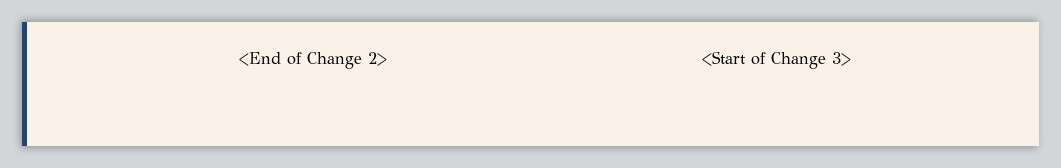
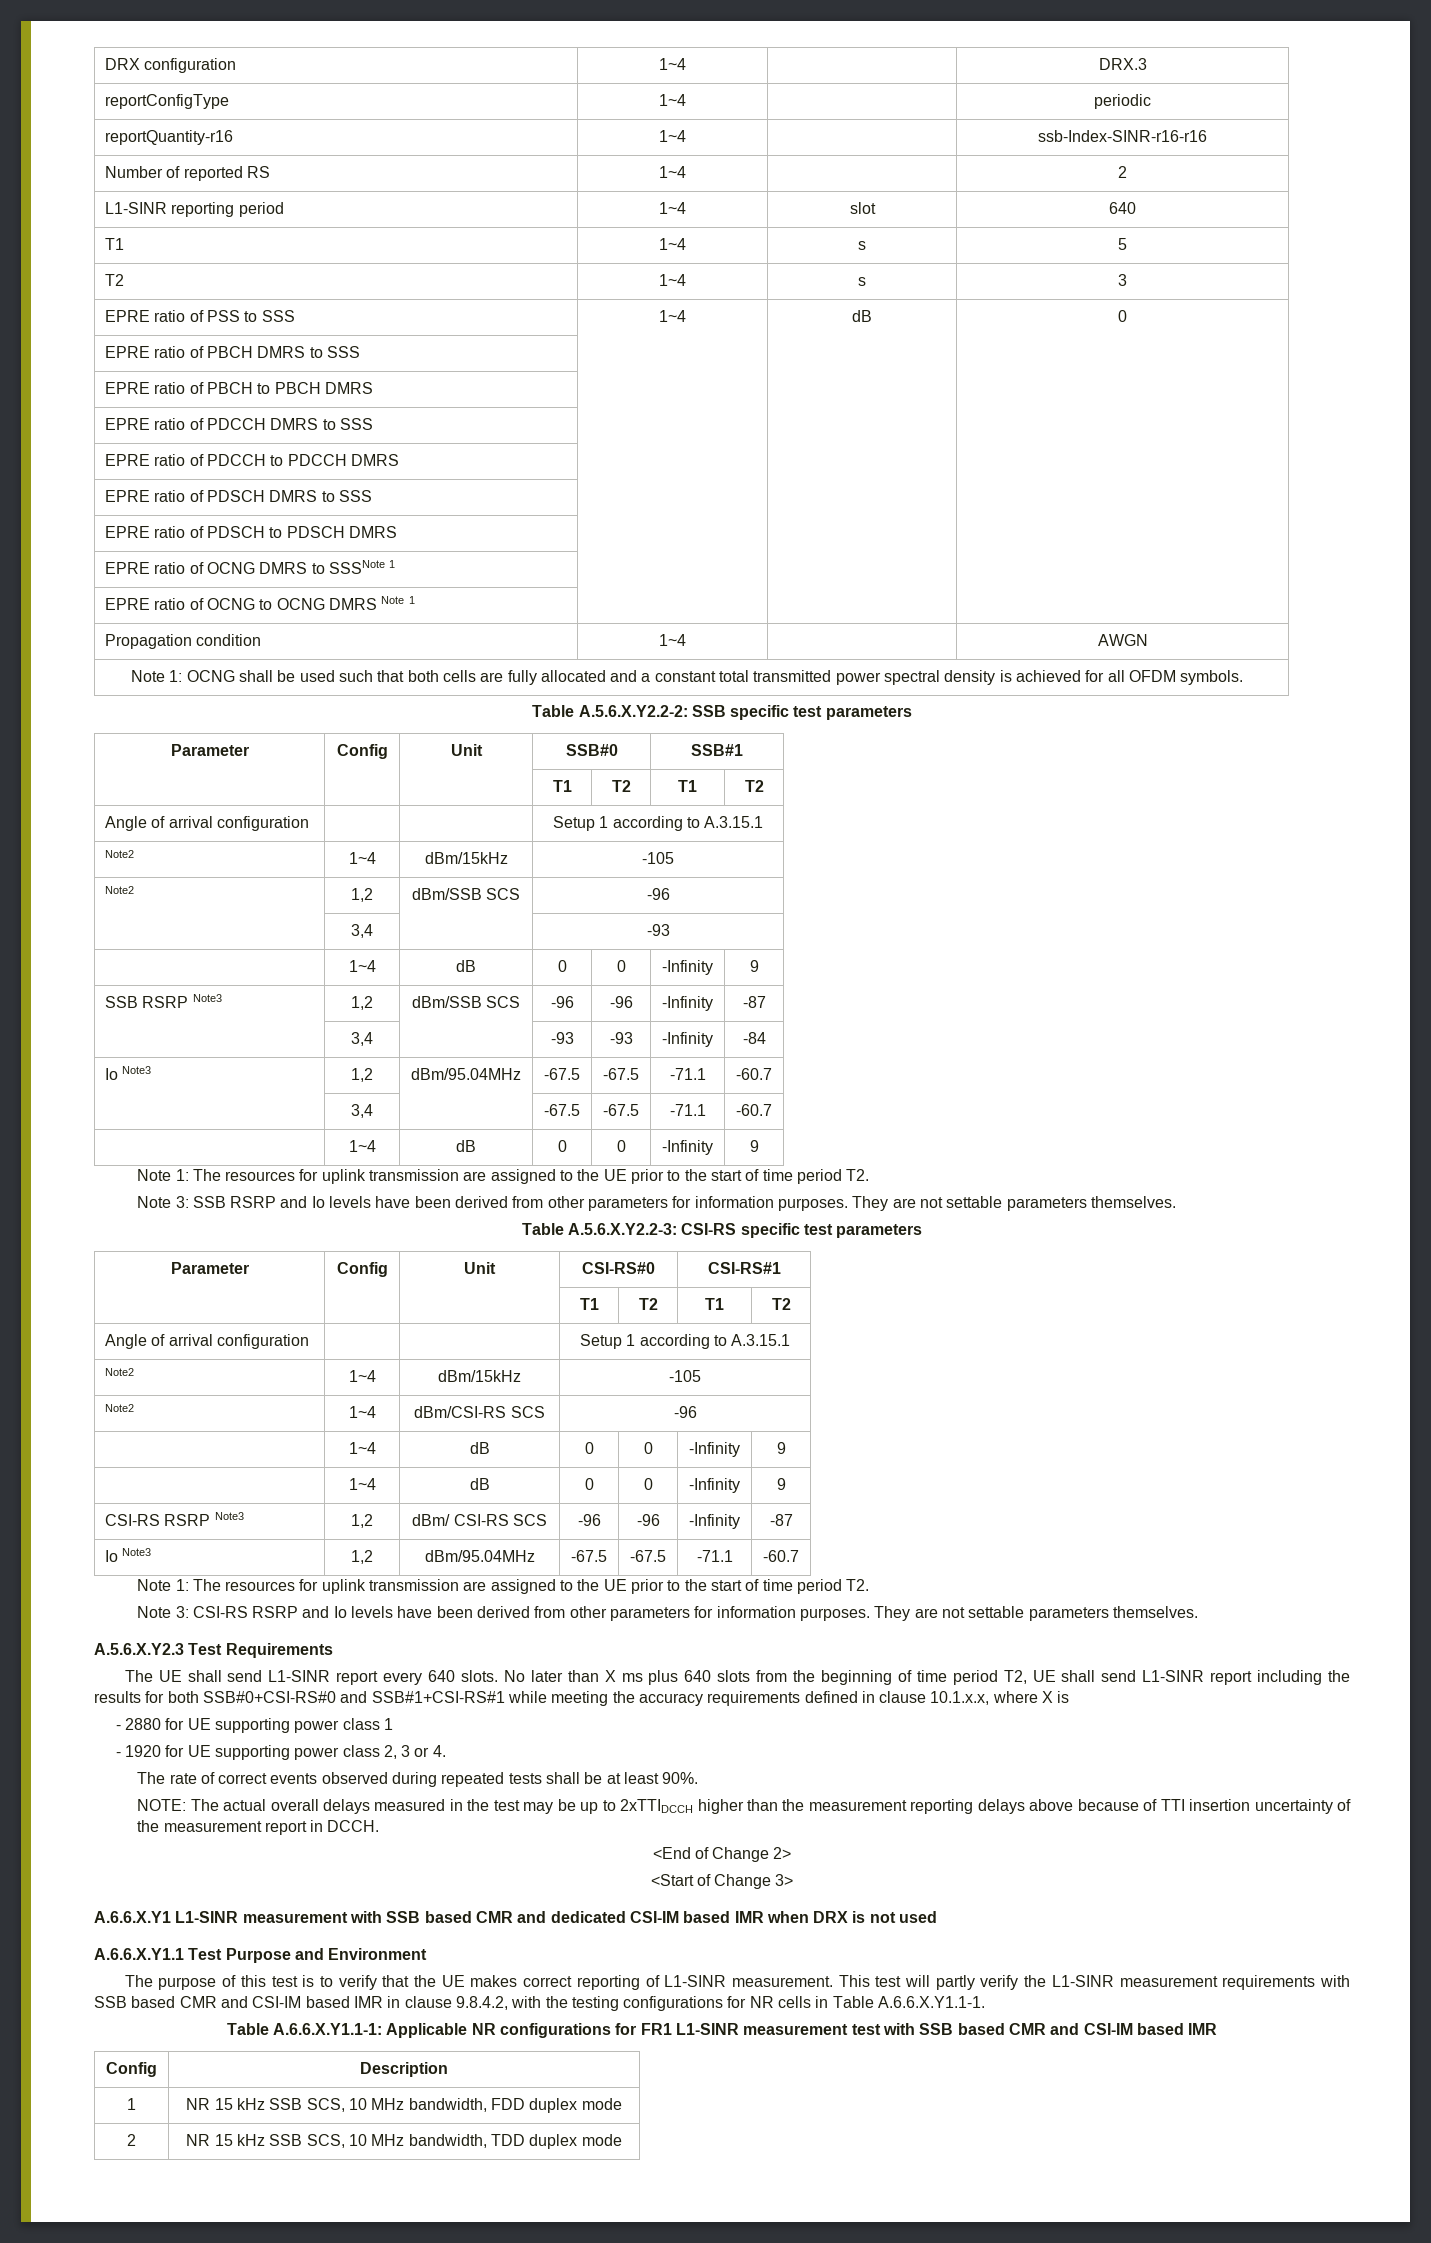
+ DRX configuration | 1~4 | | DRX.3
+ reportConfigType | 1~4 | | periodic
+ reportQuantity-r16 | 1~4 | | ssb-Index-SINR-r16-r16
+ Number of reported RS | 1~4 | | 2
+ L1-SINR reporting period | 1~4 | slot | 640
+ T1 | 1~4 | s | 5
+ T2 | 1~4 | s | 3
+ EPRE ratio of PSS to SSS | 1~4 | dB | 0
+ EPRE ratio of PBCH DMRS to SSS | | |
+ EPRE ratio of PBCH to PBCH DMRS | | |
+ EPRE ratio of PDCCH DMRS to SSS | | |
+ EPRE ratio of PDCCH to PDCCH DMRS | | |
+ EPRE ratio of PDSCH DMRS to SSS | | |
+ EPRE ratio of PDSCH to PDSCH DMRS | | |
+ EPRE ratio of OCNG DMRS to SSSNote 1 | | |
+ EPRE ratio of OCNG to OCNG DMRS Note 1 | | |
+ Propagation condition | 1~4 | | AWGN
+ Note 1: OCNG shall be used such that both cells are fully allocated and a constant total transmitted power spectral density is achieved for all OFDM symbols.
+ Table A.5.6.X.Y2.2-2: SSB specific test parameters
+ Parameter | Config | Unit | SSB#0 | SSB#1
+ | | | T1 | T2 | T1 | T2
+ Angle of arrival configuration | | | Setup 1 according to A.3.15.1
+ Note2 | 1~4 | dBm/15kHz | -105
+ Note2 | 1,2 | dBm/SSB SCS | -96
+ | 3,4 | | -93
+ | 1~4 | dB | 0 | 0 | -Infinity | 9
+ SSB RSRP Note3 | 1,2 | dBm/SSB SCS | -96 | -96 | -Infinity | -87
+ | 3,4 | | -93 | -93 | -Infinity | -84
+ Io Note3 | 1,2 | dBm/95.04MHz | -67.5 | -67.5 | -71.1 | -60.7
+ | 3,4 | | -67.5 | -67.5 | -71.1 | -60.7
+ | 1~4 | dB | 0 | 0 | -Infinity | 9
+ Note 1: The resources for uplink transmission are assigned to the UE prior to the start of time period T2.
+ Note 3: SSB RSRP and Io levels have been derived from other parameters for information purposes. They are not settable parameters themselves.
+ Table A.5.6.X.Y2.2-3: CSI-RS specific test parameters
+ Parameter | Config | Unit | CSI-RS#0 | CSI-RS#1
+ | | | T1 | T2 | T1 | T2
+ Angle of arrival configuration | | | Setup 1 according to A.3.15.1
+ Note2 | 1~4 | dBm/15kHz | -105
+ Note2 | 1~4 | dBm/CSI-RS SCS | -96
+ | 1~4 | dB | 0 | 0 | -Infinity | 9
+ | 1~4 | dB | 0 | 0 | -Infinity | 9
+ CSI-RS RSRP Note3 | 1,2 | dBm/ CSI-RS SCS | -96 | -96 | -Infinity | -87
+ Io Note3 | 1,2 | dBm/95.04MHz | -67.5 | -67.5 | -71.1 | -60.7
+ Note 1: The resources for uplink transmission are assigned to the UE prior to the start of time period T2.
+ Note 3: CSI-RS RSRP and Io levels have been derived from other parameters for information purposes. They are not settable parameters themselves.
+ A.5.6.X.Y2.3 Test Requirements
+ The UE shall send L1-SINR report every 640 slots. No later than X ms plus 640 slots from the beginning of time period T2, UE shall send L1-SINR report including the results for both SSB#0+CSI-RS#0 and SSB#1+CSI-RS#1 while meeting the accuracy requirements defined in clause 10.1.x.x, where X is
+ - 2880 for UE supporting power class 1
+ - 1920 for UE supporting power class 2, 3 or 4.
+ The rate of correct events observed during repeated tests shall be at least 90%.
+ NOTE: The actual overall delays measured in the test may be up to 2xTTIDCCH higher than the measurement reporting delays above because of TTI insertion uncertainty of the measurement report in DCCH.
+ A.6.6.X.Y1 L1-SINR measurement with SSB based CMR and dedicated CSI-IM based IMR when DRX is not used
+ A.6.6.X.Y1.1 Test Purpose and Environment
+ The purpose of this test is to verify that the UE makes correct reporting of L1-SINR measurement. This test will partly verify the L1-SINR measurement requirements with SSB based CMR and CSI-IM based IMR in clause 9.8.4.2, with the testing configurations for NR cells in Table A.6.6.X.Y1.1-1.
+ Table A.6.6.X.Y1.1-1: Applicable NR configurations for FR1 L1-SINR measurement test with SSB based CMR and CSI-IM based IMR
+ Config | Description
+ 1 | NR 15 kHz SSB SCS, 10 MHz bandwidth, FDD duplex mode
+ 2 | NR 15 kHz SSB SCS, 10 MHz bandwidth, TDD duplex mode

